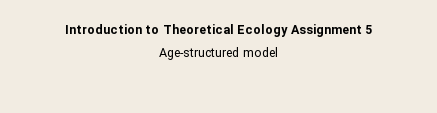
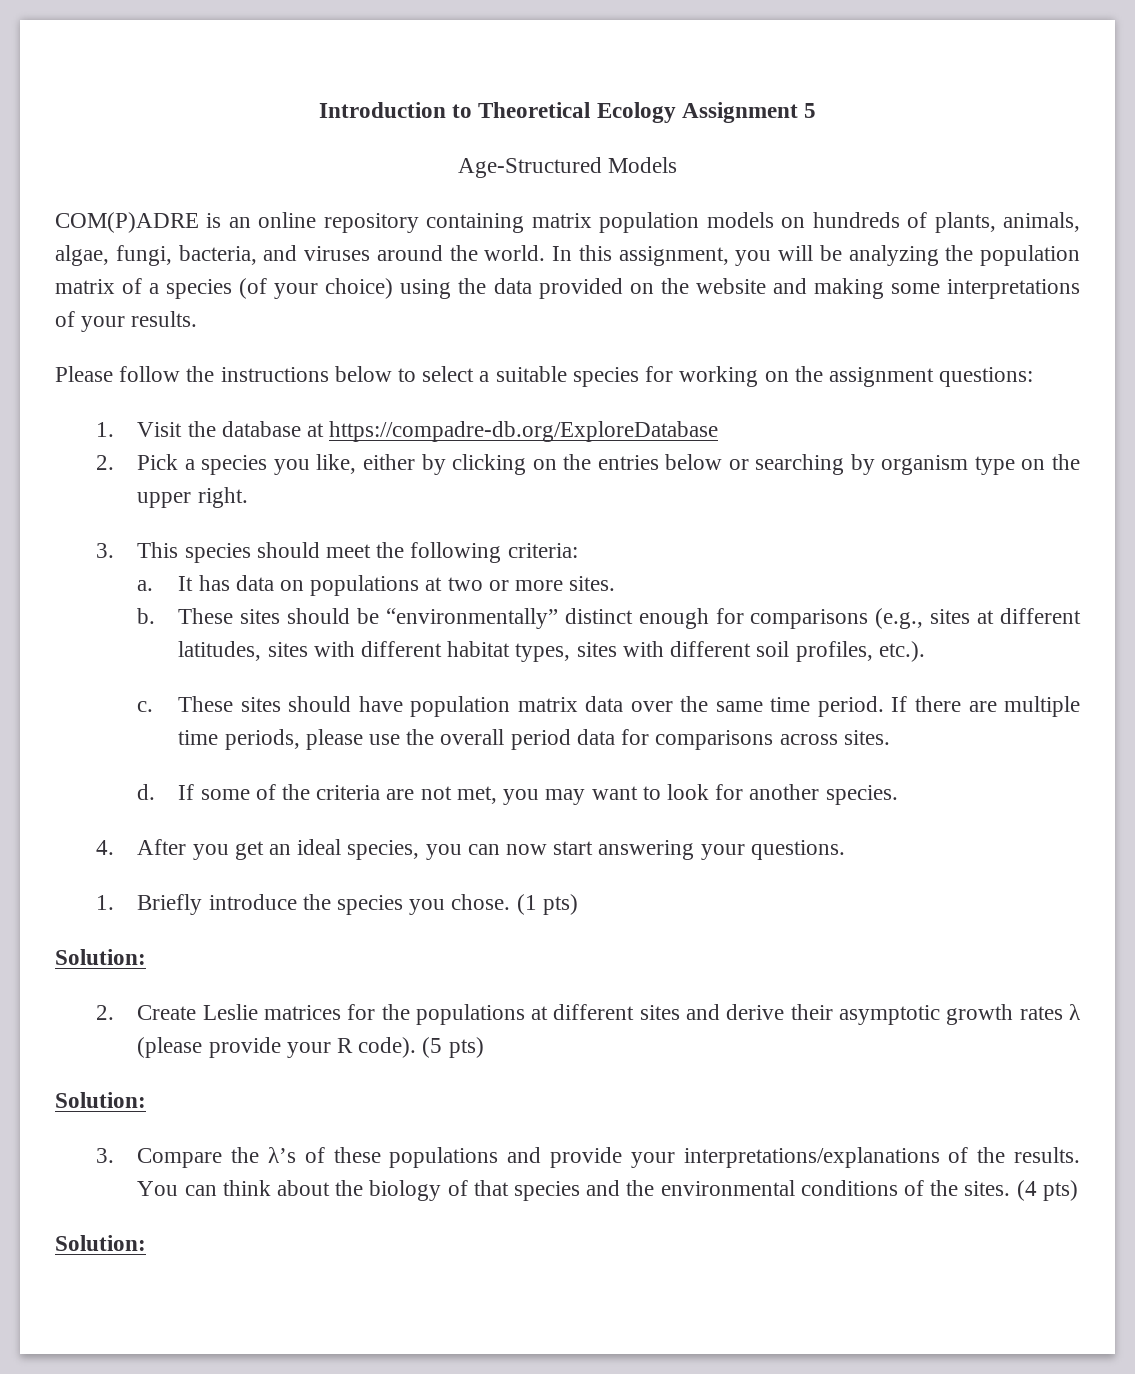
- Age-structured model
+ Age-Structured Models
+ COM(P)ADRE is an online repository containing matrix population models on hundreds of plants, animals, algae, fungi, bacteria, and viruses around the world. In this assignment, you will be analyzing the population matrix of a species (of your choice) using the data provided on the website and making some interpretations of your results.
+ Please follow the instructions below to select a suitable species for working on the assignment questions:
+ 1. Visit the database at https://compadre-db.org/ExploreDatabase
+ 2. Pick a species you like, either by clicking on the entries below or searching by organism type on the upper right.
+ 3. This species should meet the following criteria:
+ a. It has data on populations at two or more sites.
+ b. These sites should be “environmentally” distinct enough for comparisons (e.g., sites at different latitudes, sites with different habitat types, sites with different soil profiles, etc.).
+ c. These sites should have population matrix data over the same time period. If there are multiple time periods, please use the overall period data for comparisons across sites.
+ d. If some of the criteria are not met, you may want to look for another species.
+ 4. After you get an ideal species, you can now start answering your questions.
+ 1. Briefly introduce the species you chose. (1 pts)
+ Solution:
+ 2. Create Leslie matrices for the populations at different sites and derive their asymptotic growth rates λ (please provide your R code). (5 pts)
+ Solution:
+ 3. Compare the λ’s of these populations and provide your interpretations/explanations of the results. You can think about the biology of that species and the environmental conditions of the sites. (4 pts)
+ Solution:

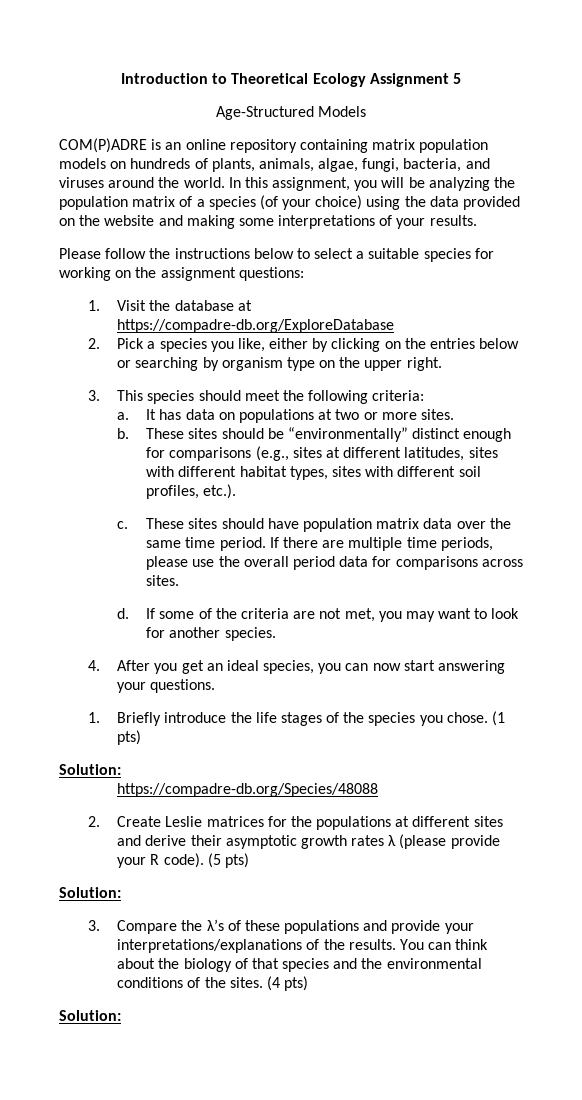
- 1. Briefly introduce the species you chose.
+ 1. Briefly introduce the life stages of the species you chose.
+ https://compadre-db.org/Species/48088

